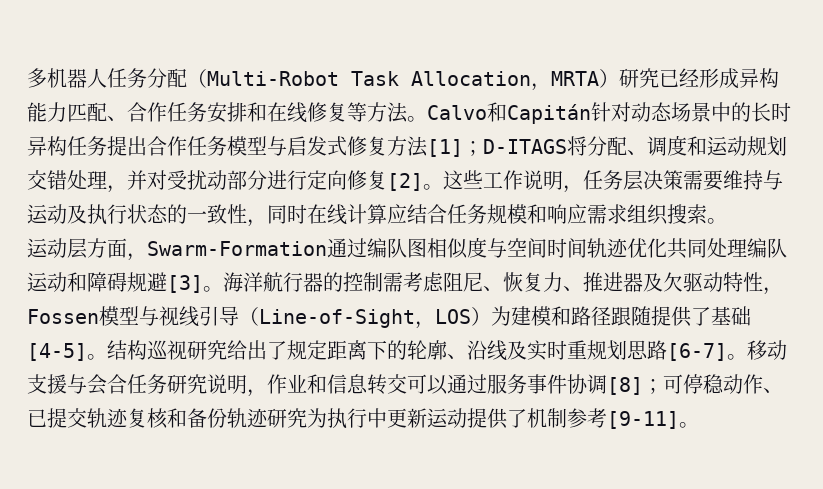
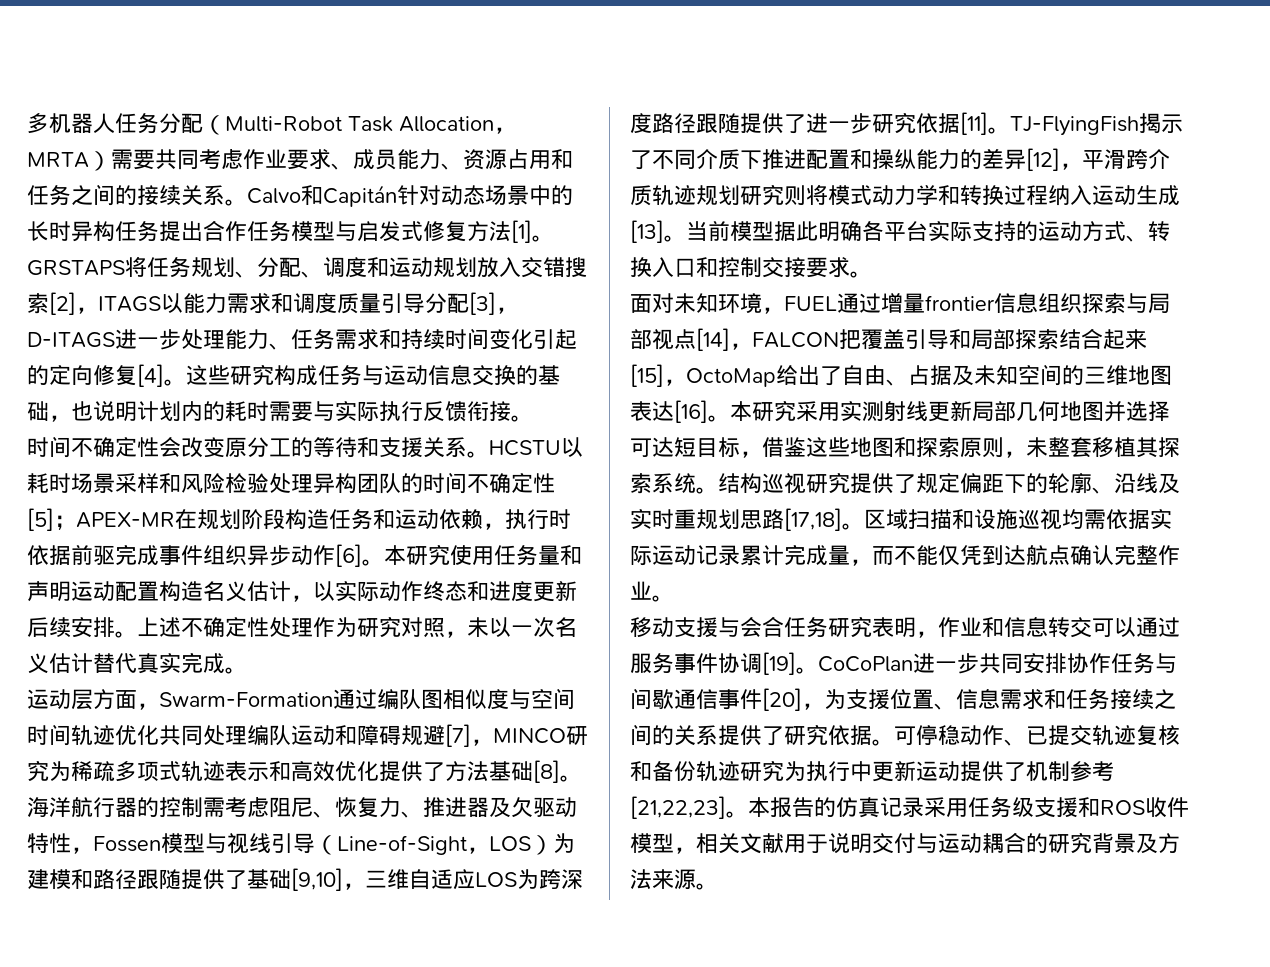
- 多机器人任务分配（Multi-Robot Task Allocation，MRTA）研究已经形成异构能力匹配、合作任务安排和在线修复等方法。
+ 多机器人任务分配（Multi-Robot Task Allocation，MRTA）需要共同考虑作业要求、成员能力、资源占用和任务之间的接续关系。
- Calvo和Capitán针对动态场景中的长时异构任务提出合作任务模型与启发式修复方法[1]；D-ITAGS将分配、调度和运动规划交错处理，并对受扰动部分进行定向修复[2]。这些工作说明，任务层决策需要维持与运动及执行状态的一致性，同时在线计算应结合任务规模和响应需求组织搜索。
+ Calvo和Capitán针对动态场景中的长时异构任务提出合作任务模型与启发式修复方法[1]。GRSTAPS将任务规划、分配、调度和运动规划放入交错搜索[2]，ITAGS以能力需求和调度质量引导分配[3]，D-ITAGS进一步处理能力、任务需求和持续时间变化引起的定向修复[4]。这些研究构成任务与运动信息交换的基础，也说明计划内的耗时需要与实际执行反馈衔接。
+ 时间不确定性会改变原分工的等待和支援关系。HCSTU以耗时场景采样和风险检验处理异构团队的时间不确定性[5]；APEX-MR在规划阶段构造任务和运动依赖，执行时依据前驱完成事件组织异步动作[6]。本研究使用任务量和声明运动配置构造名义估计，以实际动作终态和进度更新后续安排。上述不确定性处理作为研究对照，未以一次名义估计替代真实完成。
- 运动层方面，Swarm-Formation通过编队图相似度与空间时间轨迹优化共同处理编队运动和障碍规避[3]。
+ 运动层方面，Swarm-Formation通过编队图相似度与空间时间轨迹优化共同处理编队运动和障碍规避[7]，MINCO研究为稀疏多项式轨迹表示和高效优化提供了方法基础[8]。
- 海洋航行器的控制需考虑阻尼、恢复力、推进器及欠驱动特性，Fossen模型与视线引导（Line-of-Sight，LOS）为建模和路径跟随提供了基础[4-5]。结构巡视研究给出了规定距离下的轮廓、沿线及实时重规划思路[6-7]。移动支援与会合任务研究说明，作业和信息转交可以通过服务事件协调[8]；
+ 海洋航行器的控制需考虑阻尼、恢复力、推进器及欠驱动特性，Fossen模型与视线引导（Line-of-Sight，LOS）为建模和路径跟随提供了基础[9,10]，三维自适应LOS为跨深度路径跟随提供了进一步研究依据[11]。TJ-FlyingFish揭示了不同介质下推进配置和操纵能力的差异[12]，平滑跨介质轨迹规划研究则将模式动力学和转换过程纳入运动生成[13]。当前模型据此明确各平台实际支持的运动方式、转换入口和控制交接要求。
+ 面对未知环境，FUEL通过增量frontier信息组织探索与局部视点[14]，FALCON把覆盖引导和局部探索结合起来[15]，OctoMap给出了自由、占据及未知空间的三维地图表达[16]。本研究采用实测射线更新局部几何地图并选择可达短目标，借鉴这些地图和探索原则，未整套移植其探索系统。结构巡视研究提供了规定偏距下的轮廓、沿线及实时重规划思路[17,18]。区域扫描和设施巡视均需依据实际运动记录累计完成量，而不能仅凭到达航点确认完整作业。
+ 移动支援与会合任务研究表明，作业和信息转交可以通过服务事件协调[19]。CoCoPlan进一步共同安排协作任务与间歇通信事件[20]，为支援位置、信息需求和任务接续之间的关系提供了研究依据。
- 可停稳动作、已提交轨迹复核和备份轨迹研究为执行中更新运动提供了机制参考[9-11]。
+ 可停稳动作、已提交轨迹复核和备份轨迹研究为执行中更新运动提供了机制参考[21,22,23]。本报告的仿真记录采用任务级支援和ROS收件模型，相关文献用于说明交付与运动耦合的研究背景及方法来源。

